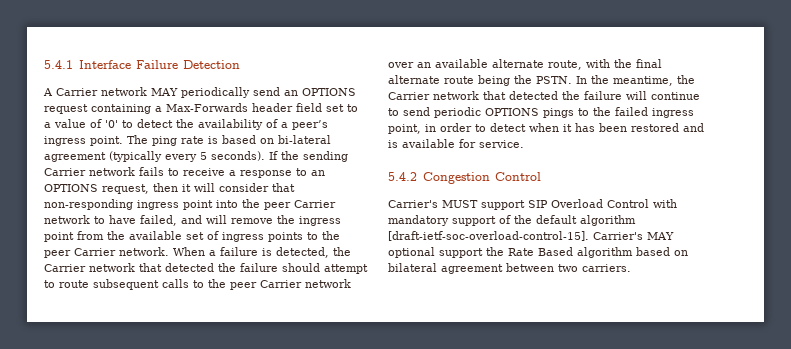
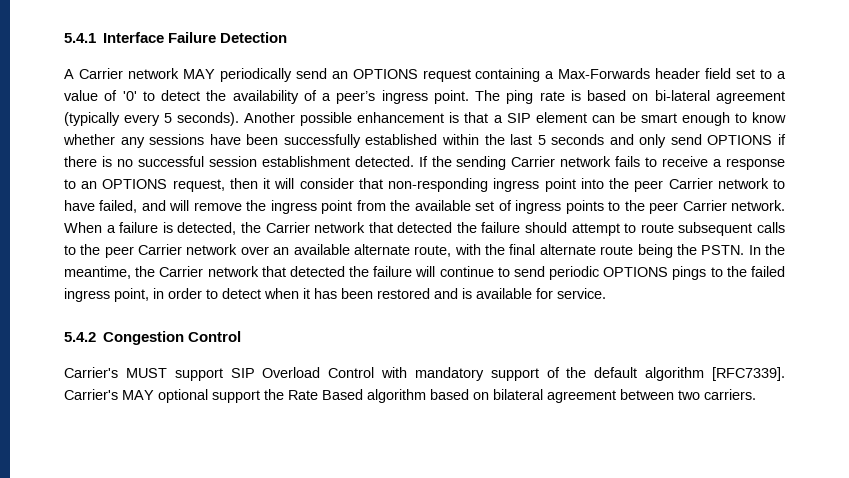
+ Another possible enhancement is that a SIP element can be smart enough to know whether any sessions have been successfully established within the last 5 seconds and only send OPTIONS if there is no successful session establishment detected.
- Carrier's MUST support SIP Overload Control with mandatory support of the default algorithm [draft-ietf-soc-overload-control-15].
+ Carrier's MUST support SIP Overload Control with mandatory support of the default algorithm [RFC7339].

